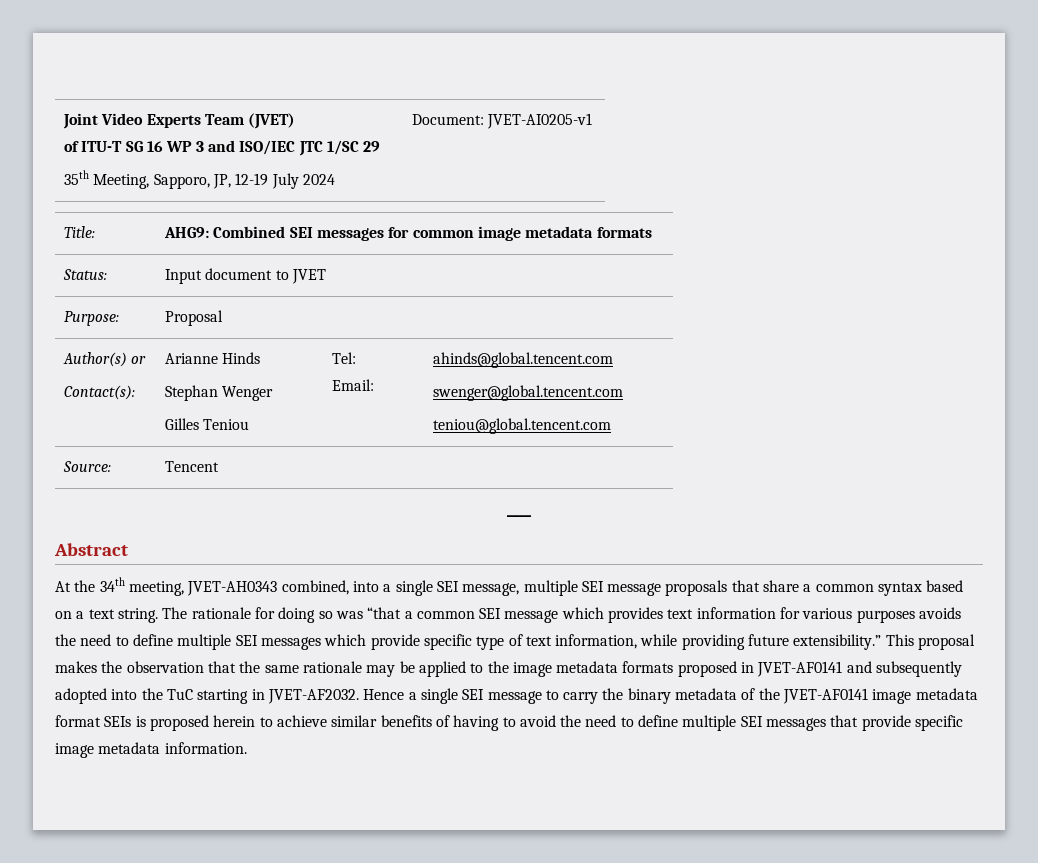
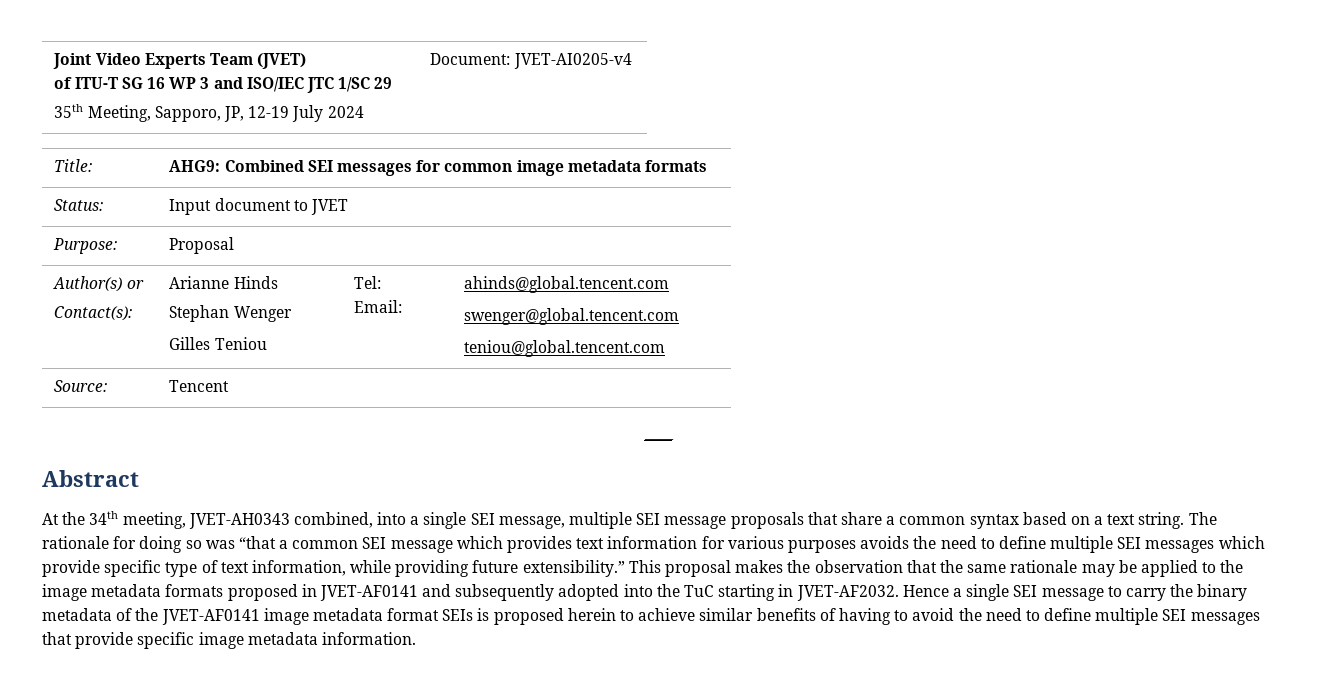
  Joint Video Experts Team (JVET)
  of ITU-T SG 16 WP 3 and ISO/IEC JTC 1/SC 29
- 35th Meeting, Sapporo, JP, 12-19 July 2024 | Document: JVET-AI0205-v1
+ 35th Meeting, Sapporo, JP, 12-19 July 2024 | Document: JVET-AI0205-v4

